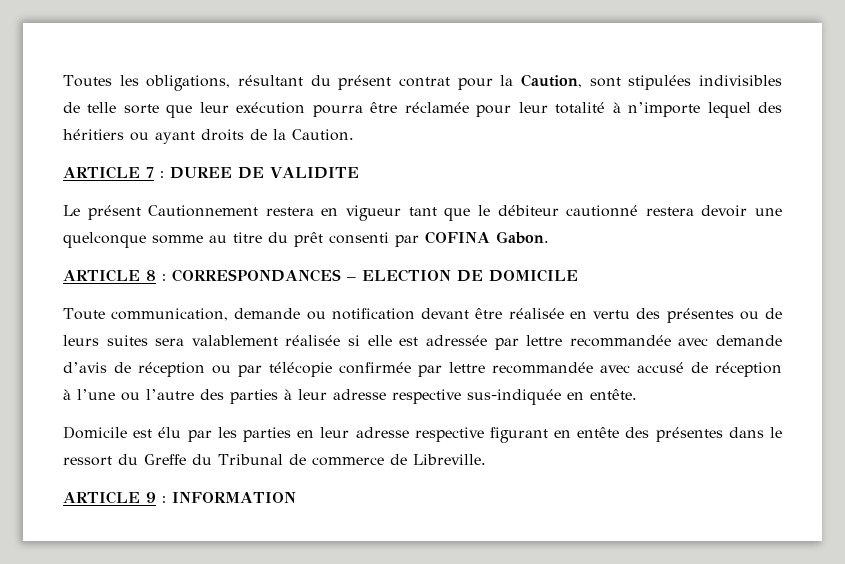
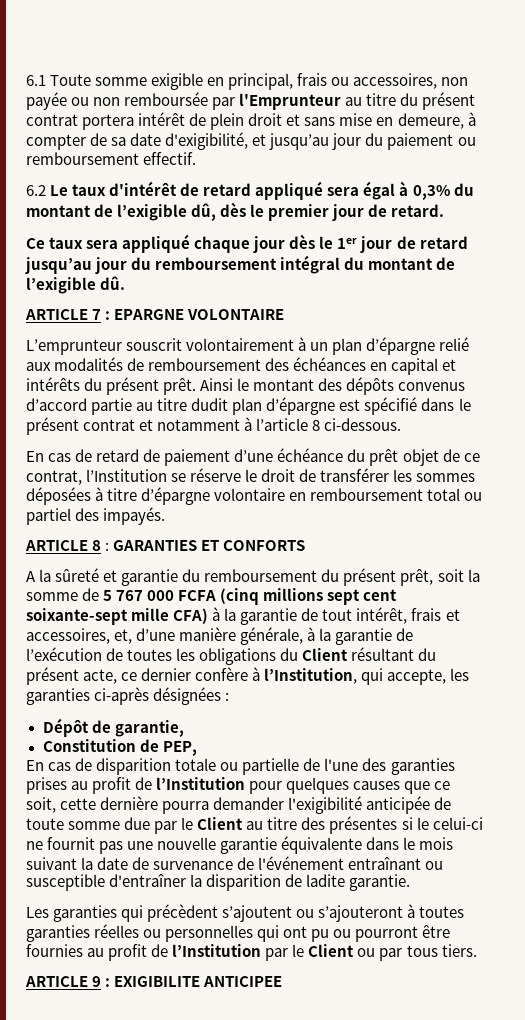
- Toutes les obligations, résultant du présent contrat pour la Caution, sont stipulées indivisibles de telle sorte que leur exécution pourra être réclamée pour leur totalité à n’importe lequel des héritiers ou ayant droits de la Caution.
- ARTICLE 7 : DUREE DE VALIDITE
- Le présent Cautionnement restera en vigueur tant que le débiteur cautionné restera devoir une quelconque somme au titre du prêt consenti par COFINA Gabon.
- ARTICLE 8 : CORRESPONDANCES – ELECTION DE DOMICILE
- Toute communication, demande ou notification devant être réalisée en vertu des présentes ou de leurs suites sera valablement réalisée si elle est adressée par lettre recommandée avec demande d’avis de réception ou par télécopie confirmée par lettre recommandée avec accusé de réception à l’une ou l’autre des parties à leur adresse respective sus-indiquée en entête.
- Domicile est élu par les parties en leur adresse respective figurant en entête des présentes dans le ressort du Greffe du Tribunal de commerce de Libreville.
+ 6.1 Toute somme exigible en principal, frais ou accessoires, non payée ou non remboursée par l'Emprunteur au titre du présent contrat portera intérêt de plein droit et sans mise en demeure, à compter de sa date d'exigibilité, et jusqu’au jour du paiement ou remboursement effectif.
+ 6.2 Le taux d'intérêt de retard appliqué sera égal à 0,3% du montant de l’exigible dû, dès le premier jour de retard.
+ Ce taux sera appliqué chaque jour dès le 1er jour de retard jusqu’au jour du remboursement intégral du montant de l’exigible dû.
+ ARTICLE 7 : EPARGNE VOLONTAIRE
+ L’emprunteur souscrit volontairement à un plan d’épargne relié aux modalités de remboursement des échéances en capital et intérêts du présent prêt. Ainsi le montant des dépôts convenus d’accord partie au titre dudit plan d’épargne est spécifié dans le présent contrat et notamment à l’article 8 ci-dessous.
+ En cas de retard de paiement d’une échéance du prêt objet de ce contrat, l’Institution se réserve le droit de transférer les sommes déposées à titre d’épargne volontaire en remboursement total ou partiel des impayés.
+ ARTICLE 8 : GARANTIES ET CONFORTS
+ A la sûreté et garantie du remboursement du présent prêt, soit la somme de 5 767 000 FCFA (cinq millions sept cent soixante-sept mille CFA) à la garantie de tout intérêt, frais et accessoires, et, d’une manière générale, à la garantie de l’exécution de toutes les obligations du Client résultant du présent acte, ce dernier confère à l’Institution, qui accepte, les garanties ci-après désignées :
+ Dépôt de garantie,
+ Constitution de PEP,
+ En cas de disparition totale ou partielle de l'une des garanties prises au profit de l’Institution pour quelques causes que ce soit, cette dernière pourra demander l'exigibilité anticipée de toute somme due par le Client au titre des présentes si le celui-ci ne fournit pas une nouvelle garantie équivalente dans le mois suivant la date de survenance de l'événement entraînant ou susceptible d'entraîner la disparition de ladite garantie.
+ Les garanties qui précèdent s’ajoutent ou s’ajouteront à toutes garanties réelles ou personnelles qui ont pu ou pourront être fournies au profit de l’Institution par le Client ou par tous tiers.
- ARTICLE 9 : INFORMATION
+ ARTICLE 9 : EXIGIBILITE ANTICIPEE

